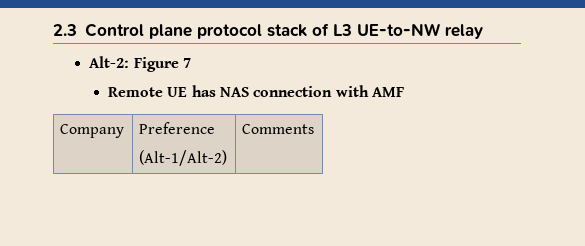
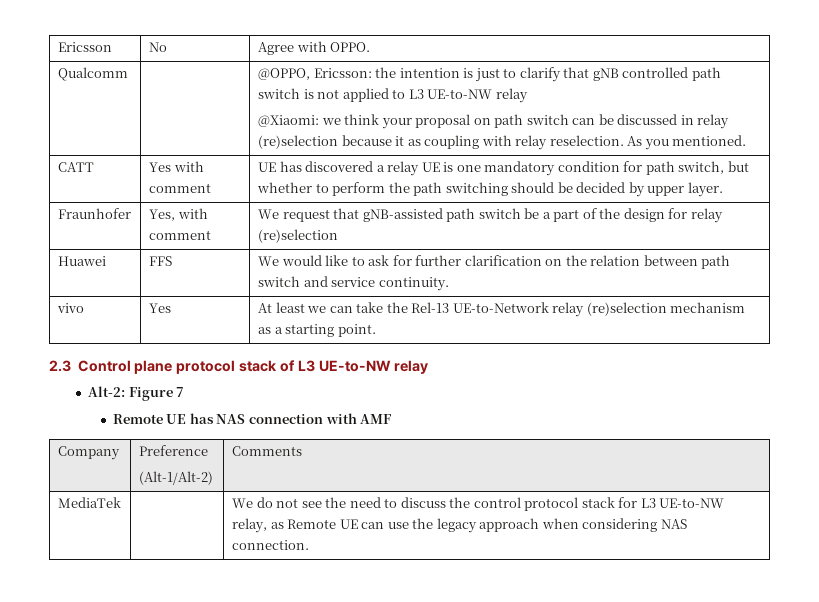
+ Ericsson | No | Agree with OPPO.
+ Qualcomm | | @OPPO, Ericsson: the intention is just to clarify that gNB controlled path switch is not applied to L3 UE-to-NW relay
+ @Xiaomi: we think your proposal on path switch can be discussed in relay (re)selection because it as coupling with relay reselection. As you mentioned.
+ CATT | Yes with comment | UE has discovered a relay UE is one mandatory condition for path switch, but whether to perform the path switching should be decided by upper layer.
+ Fraunhofer | Yes, with comment | We request that gNB-assisted path switch be a part of the design for relay (re)selection
+ Huawei | FFS | We would like to ask for further clarification on the relation between path switch and service continuity.
+ vivo | Yes | At least we can take the Rel-13 UE-to-Network relay (re)selection mechanism as a starting point.
+ MediaTek | | We do not see the need to discuss the control protocol stack for L3 UE-to-NW relay, as Remote UE can use the legacy approach when considering NAS connection.

